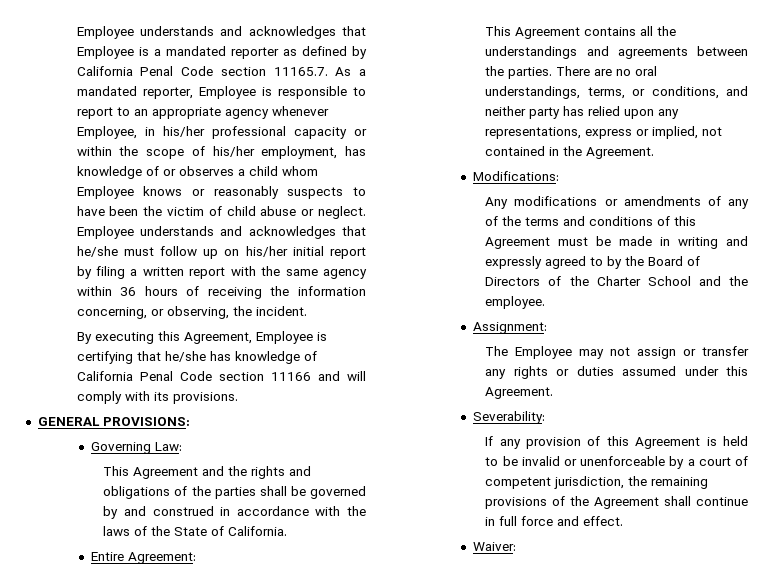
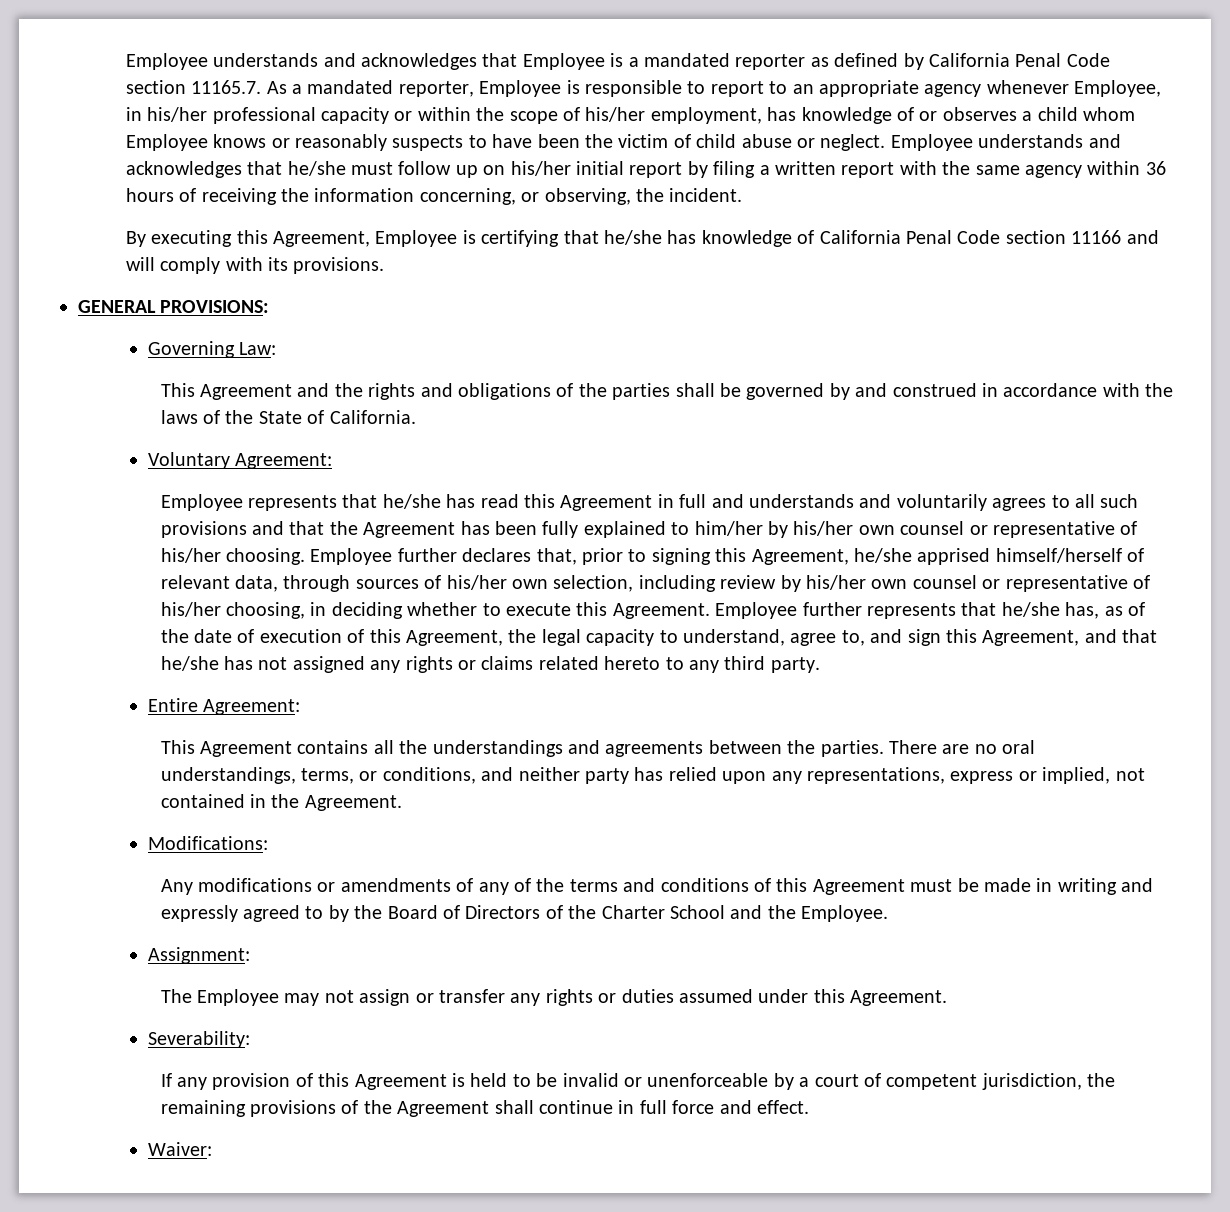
+ Voluntary Agreement:
+ Employee represents that he/she has read this Agreement in full and understands and voluntarily agrees to all such provisions and that the Agreement has been fully explained to him/her by his/her own counsel or representative of his/her choosing. Employee further declares that, prior to signing this Agreement, he/she apprised himself/herself of relevant data, through sources of his/her own selection, including review by his/her own counsel or representative of his/her choosing, in deciding whether to execute this Agreement. Employee further represents that he/she has, as of the date of execution of this Agreement, the legal capacity to understand, agree to, and sign this Agreement, and that he/she has not assigned any rights or claims related hereto to any third party.
- Any modifications or amendments of any of the terms and conditions of this Agreement must be made in writing and expressly agreed to by the Board of Directors of the Charter School and the employee.
+ Any modifications or amendments of any of the terms and conditions of this Agreement must be made in writing and expressly agreed to by the Board of Directors of the Charter School and the Employee.

